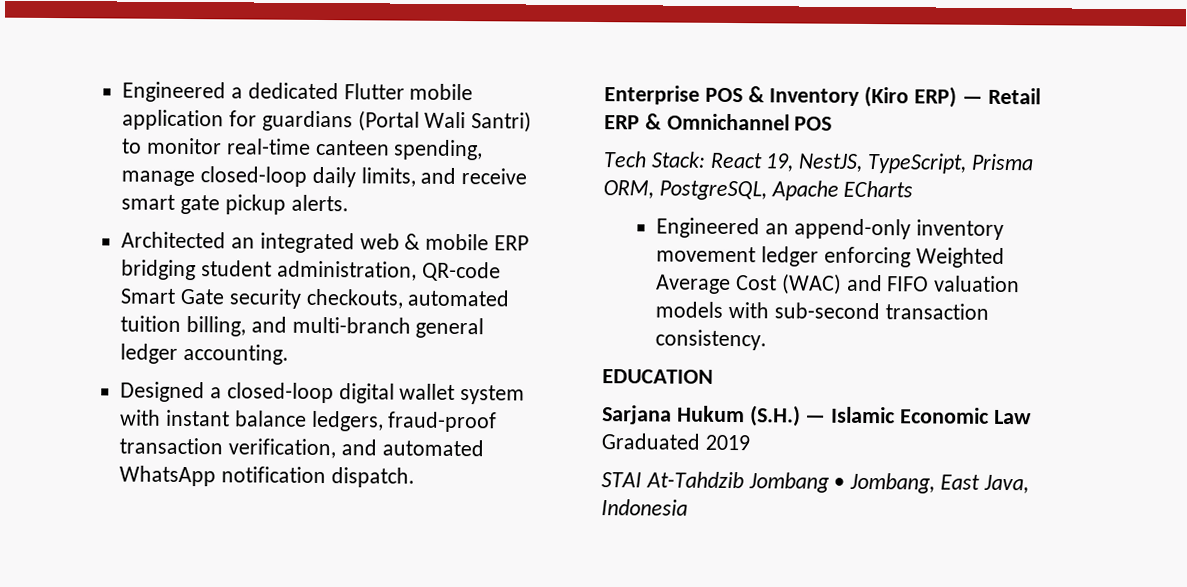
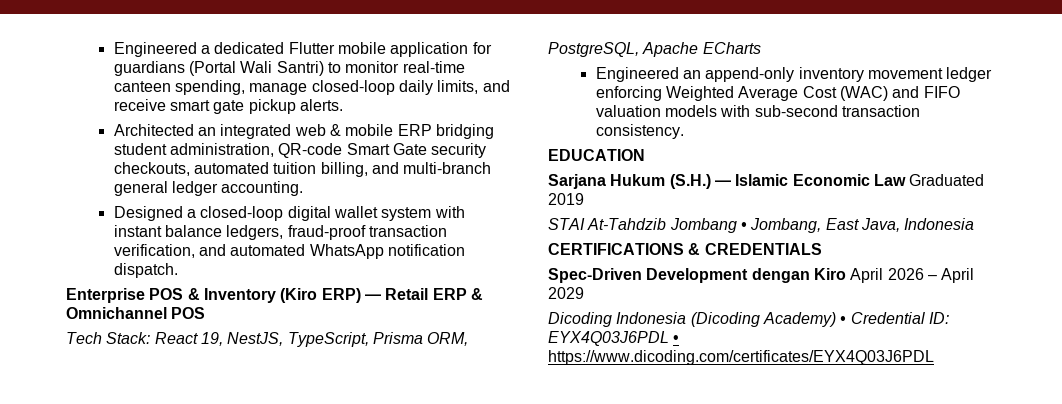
+ CERTIFICATIONS & CREDENTIALS
+ Spec-Driven Development dengan Kiro April 2026 – April 2029
+ Dicoding Indonesia (Dicoding Academy) • Credential ID: EYX4Q03J6PDL • https://www.dicoding.com/certificates/EYX4Q03J6PDL

